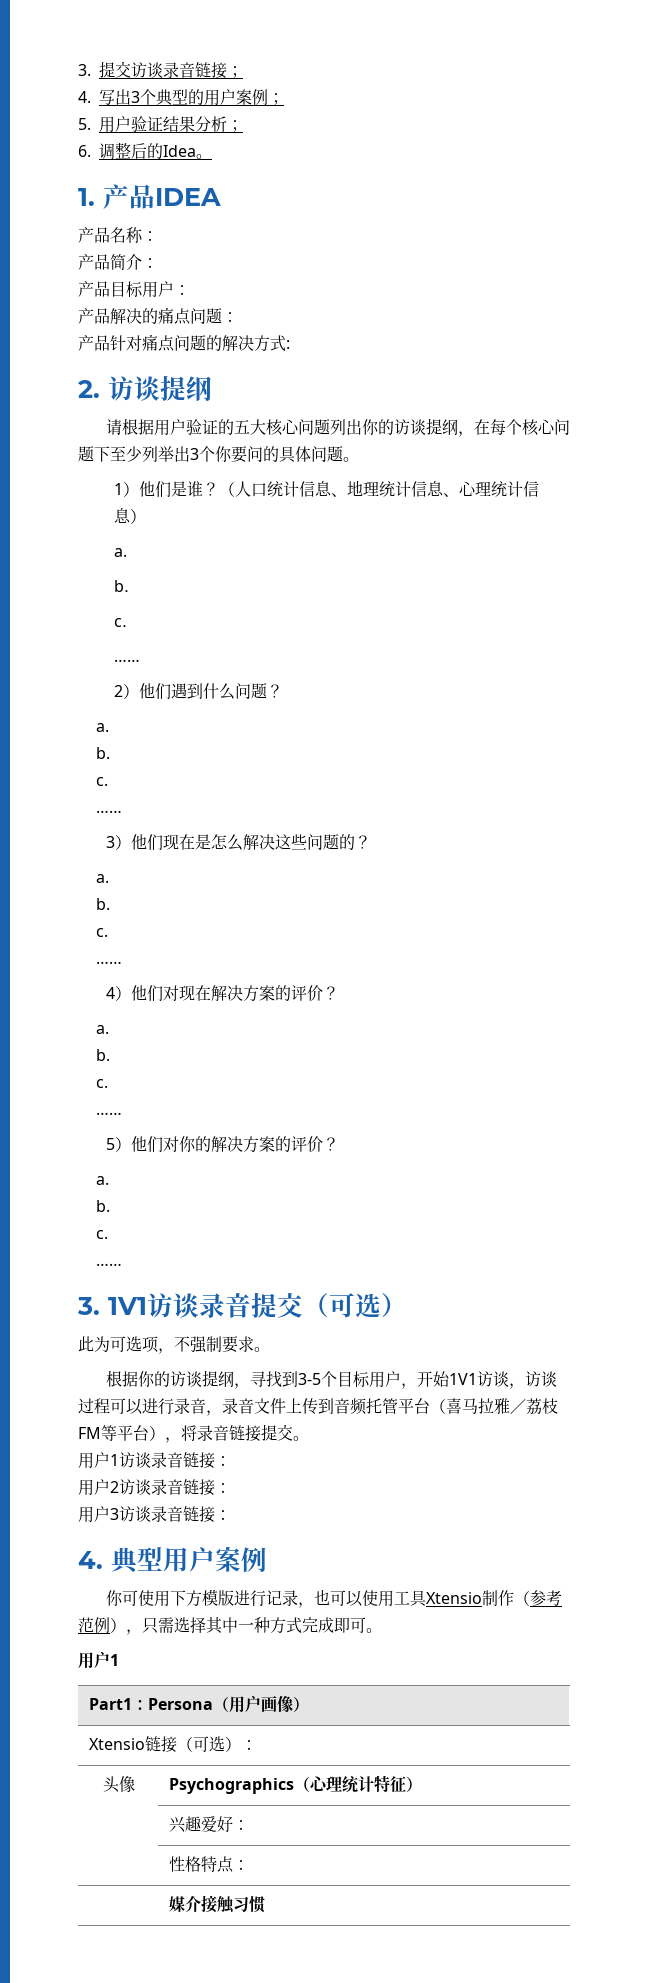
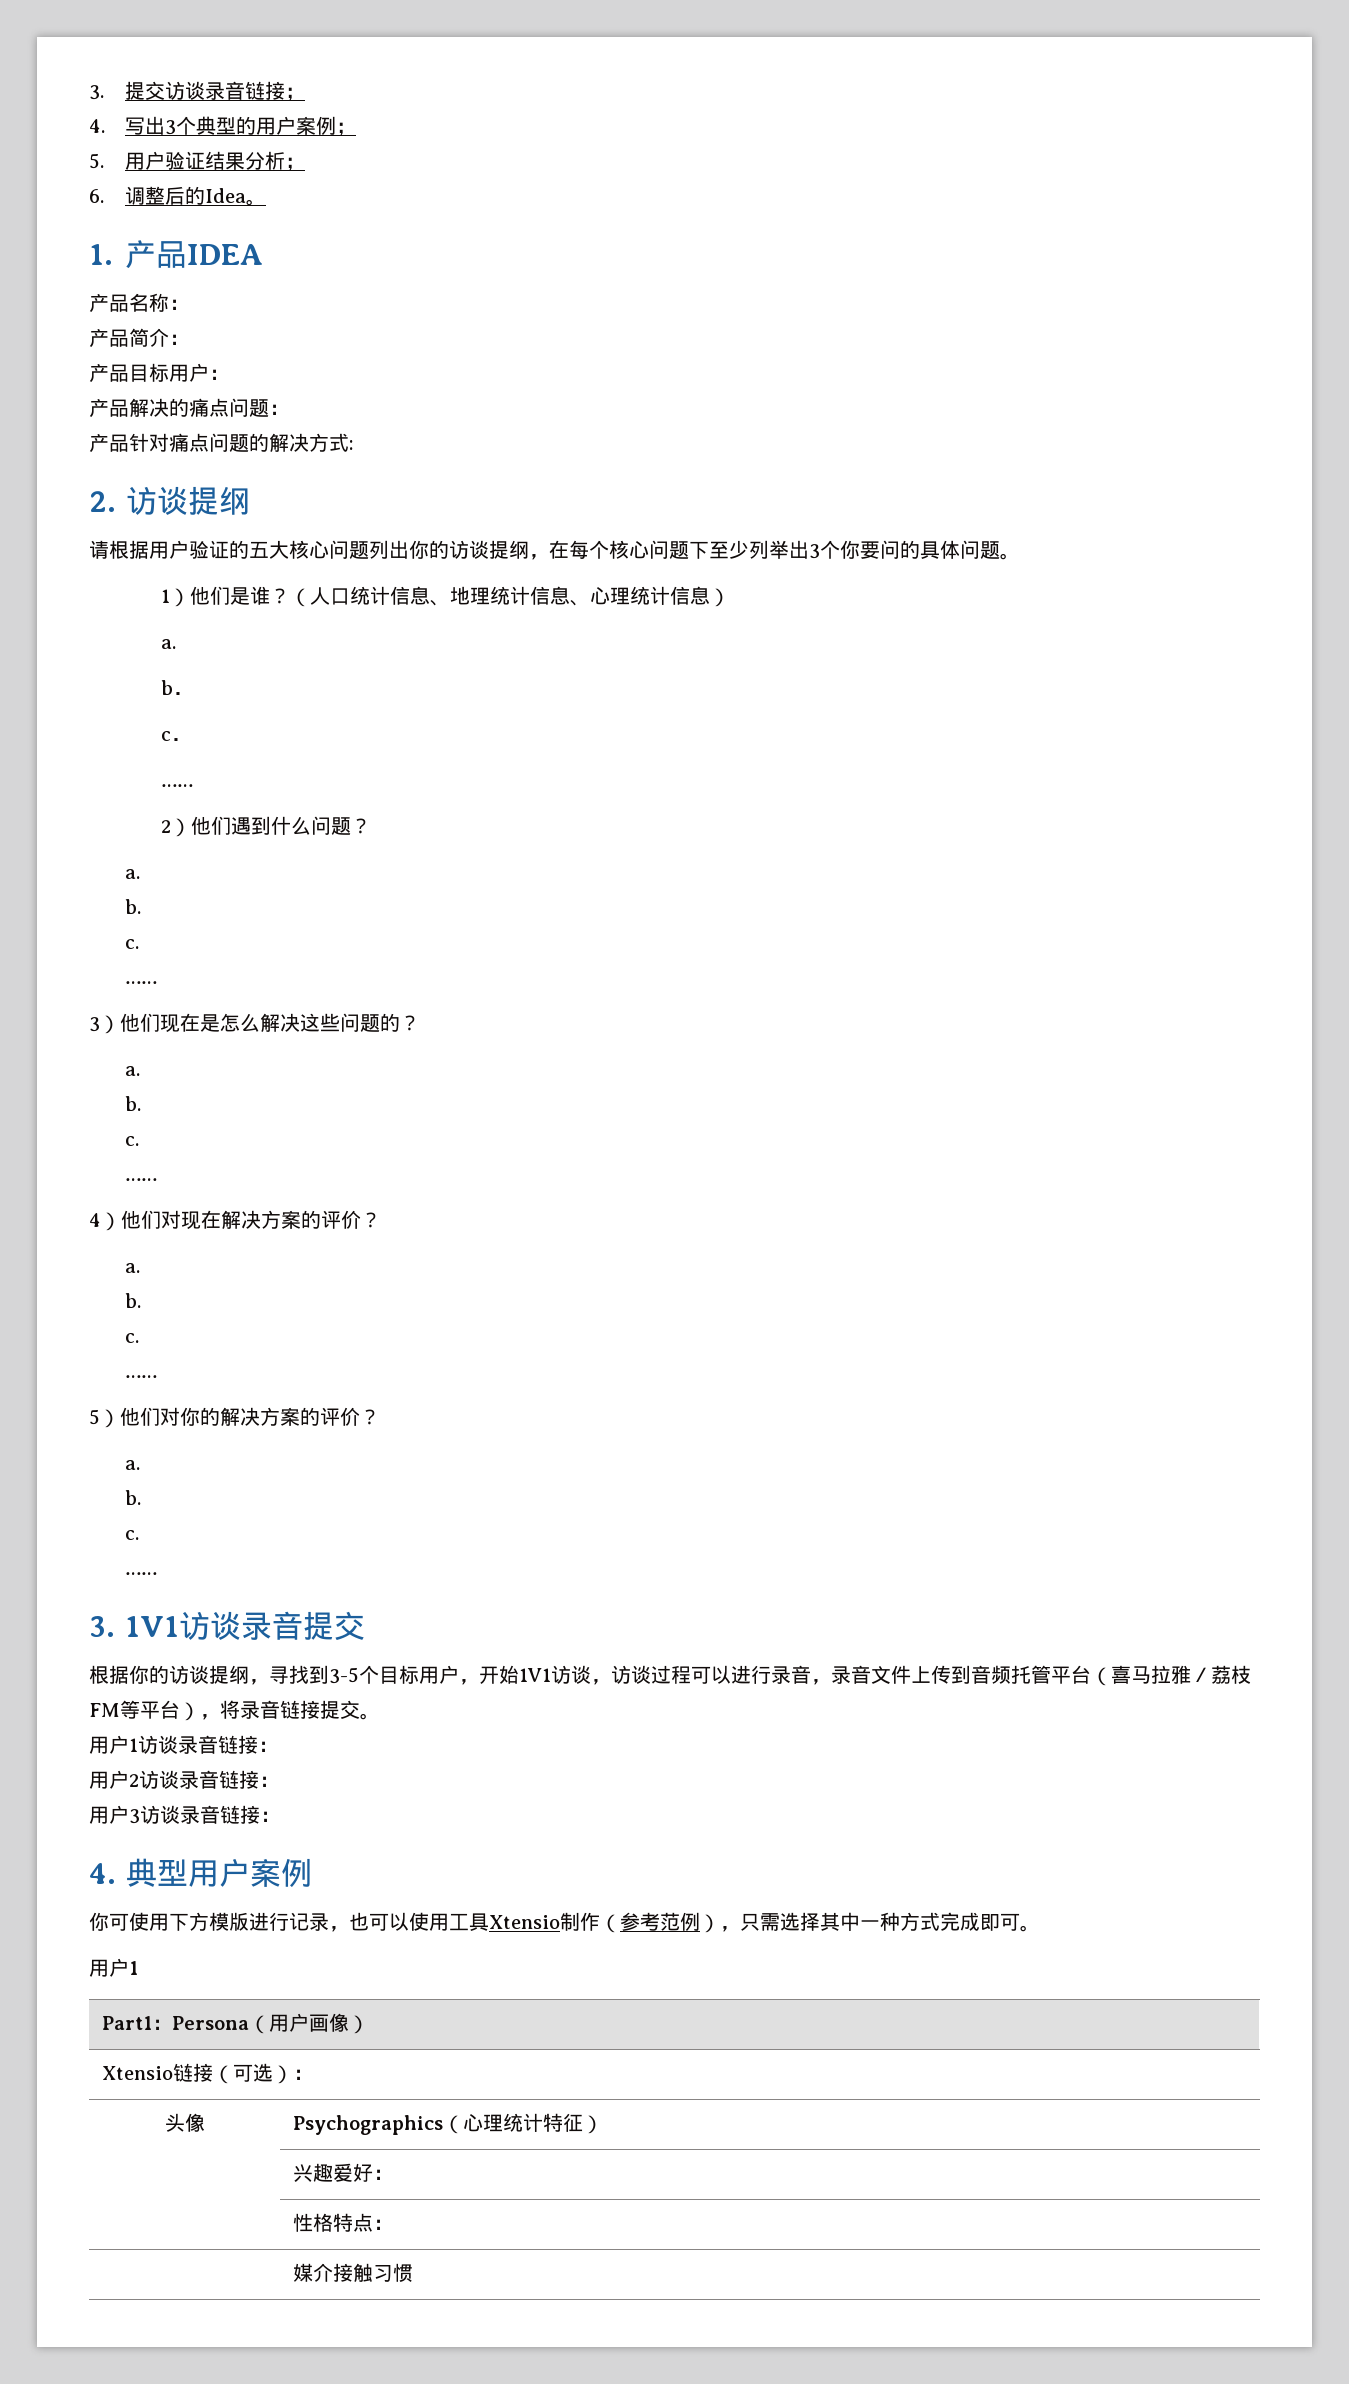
- 3. 1V1访谈录音提交（可选）
- 此为可选项，不强制要求。
+ 3. 1V1访谈录音提交

